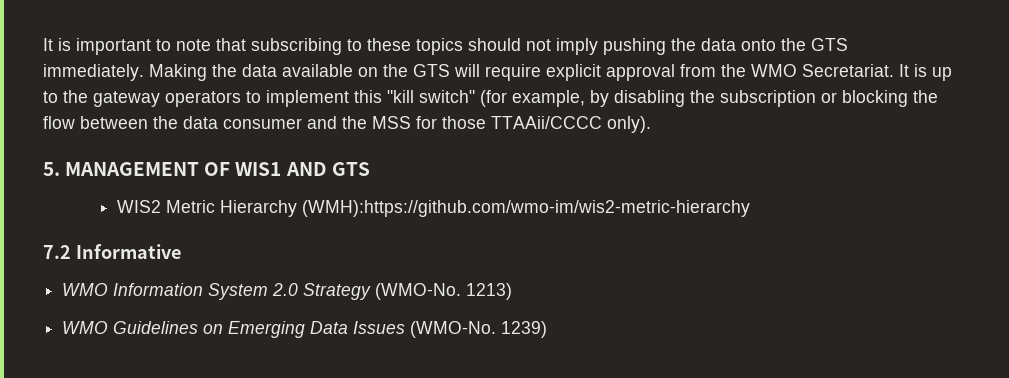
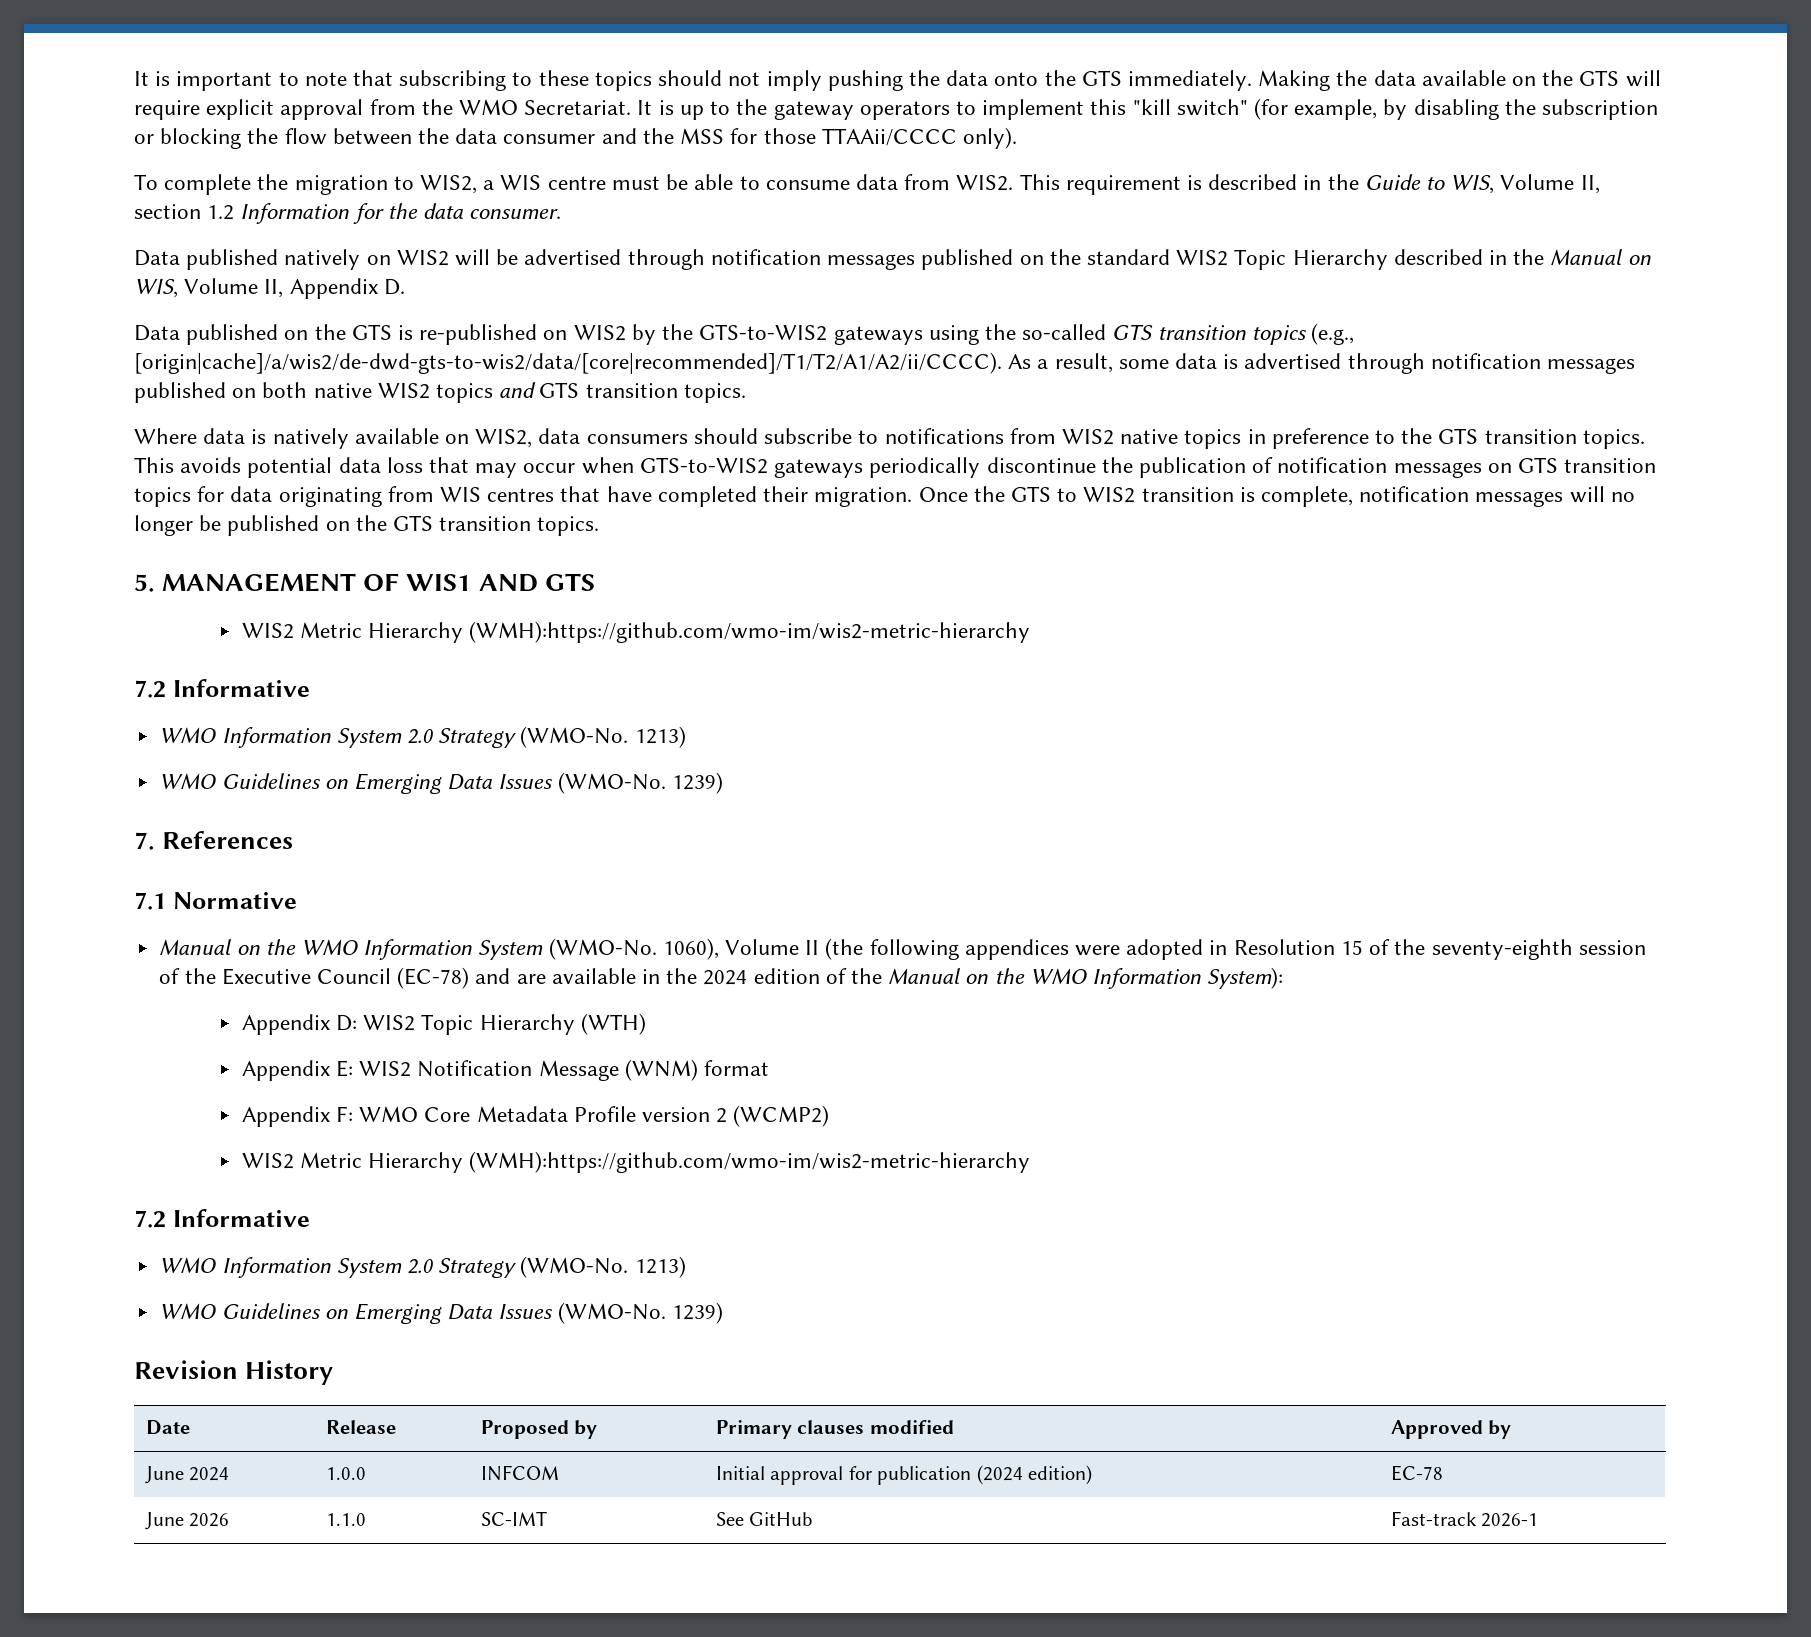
+ To complete the migration to WIS2, a WIS centre must be able to consume data from WIS2. This requirement is described in the Guide to WIS, Volume II, section 1.2 Information for the data consumer.
+ Data published natively on WIS2 will be advertised through notification messages published on the standard WIS2 Topic Hierarchy described in the Manual on WIS, Volume II, Appendix D.
+ Data published on the GTS is re-published on WIS2 by the GTS-to-WIS2 gateways using the so-called GTS transition topics (e.g., [origin|cache]/a/wis2/de-dwd-gts-to-wis2/data/[core|recommended]/T1/T2/A1/A2/ii/CCCC). As a result, some data is advertised through notification messages published on both native WIS2 topics and GTS transition topics.
+ Where data is natively available on WIS2, data consumers should subscribe to notifications from WIS2 native topics in preference to the GTS transition topics. This avoids potential data loss that may occur when GTS-to-WIS2 gateways periodically discontinue the publication of notification messages on GTS transition topics for data originating from WIS centres that have completed their migration. Once the GTS to WIS2 transition is complete, notification messages will no longer be published on the GTS transition topics.
+ 7. References
+ 7.1 Normative
+ Manual on the WMO Information System (WMO-No. 1060), Volume II (the following appendices were adopted in Resolution 15 of the seventy-eighth session of the Executive Council (EC-78) and are available in the 2024 edition of the Manual on the WMO Information System):
+ Appendix D: WIS2 Topic Hierarchy (WTH)
+ Appendix E: WIS2 Notification Message (WNM) format
+ Appendix F: WMO Core Metadata Profile version 2 (WCMP2)
+ WIS2 Metric Hierarchy (WMH):https://github.com/wmo-im/wis2-metric-hierarchy
+ 7.2 Informative
+ WMO Information System 2.0 Strategy (WMO-No. 1213)
+ WMO Guidelines on Emerging Data Issues (WMO-No. 1239)
+ Revision History
+ Date | Release | Proposed by | Primary clauses modified | Approved by
+ June 2024 | 1.0.0 | INFCOM | Initial approval for publication (2024 edition) | EC-78
+ June 2026 | 1.1.0 | SC-IMT | See GitHub | Fast-track 2026-1

